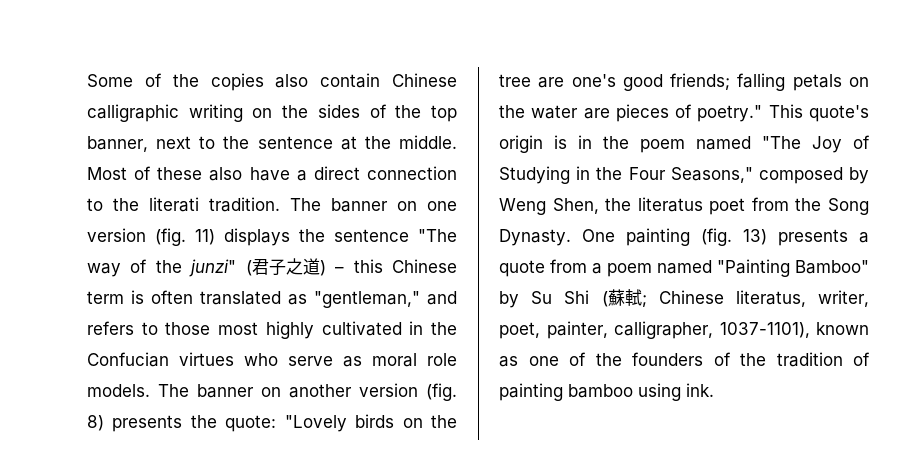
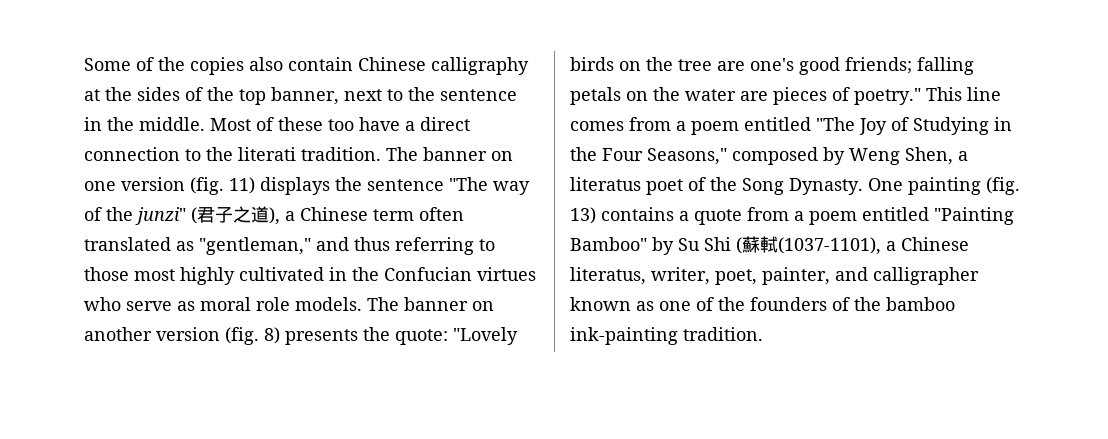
- Some of the copies also contain Chinese calligraphic writing on the sides of the top banner, next to the sentence at the middle.
+ Some of the copies also contain Chinese calligraphy at the sides of the top banner, next to the sentence in the middle.
- Most of these also have a direct connection to the literati tradition.
+ Most of these too have a direct connection to the literati tradition.
- The banner on one version (fig. 11) displays the sentence "The way of the junzi" (君子之道) – this Chinese term is often translated as "gentleman," and refers to those most highly cultivated in the Confucian virtues who serve as moral role models.
+ The banner on one version (fig. 11) displays the sentence "The way of the junzi" (君子之道), a Chinese term often translated as "gentleman," and thus referring to those most highly cultivated in the Confucian virtues who serve as moral role models.
- This quote's origin is in the poem named "The Joy of Studying in the Four Seasons," composed by Weng Shen, the literatus poet from the Song Dynasty.
+ This line comes from a poem entitled "The Joy of Studying in the Four Seasons," composed by Weng Shen, a literatus poet of the Song Dynasty.
- One painting (fig. 13) presents a quote from a poem named "Painting Bamboo" by Su Shi (蘇軾; Chinese literatus, writer, poet, painter, calligrapher, 1037-1101), known as one of the founders of the tradition of painting bamboo using ink.
+ One painting (fig. 13) contains a quote from a poem entitled "Painting Bamboo" by Su Shi (蘇軾(1037-1101), a Chinese literatus, writer, poet, painter, and calligrapher known as one of the founders of the bamboo ink-painting tradition.

